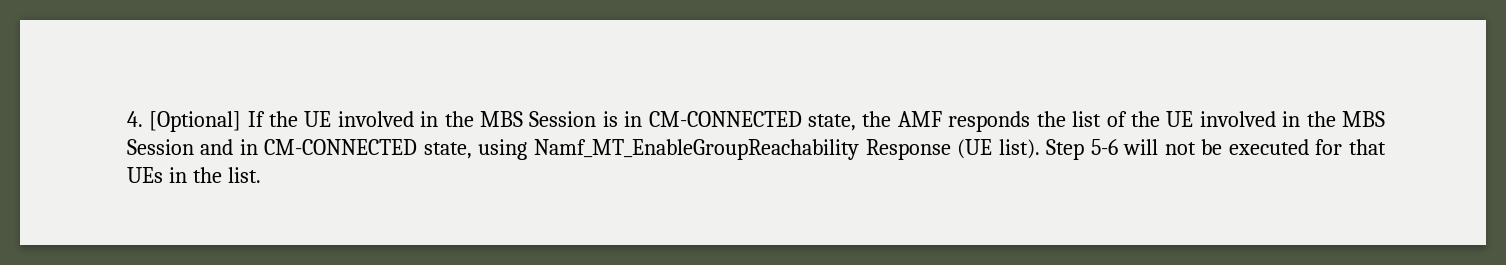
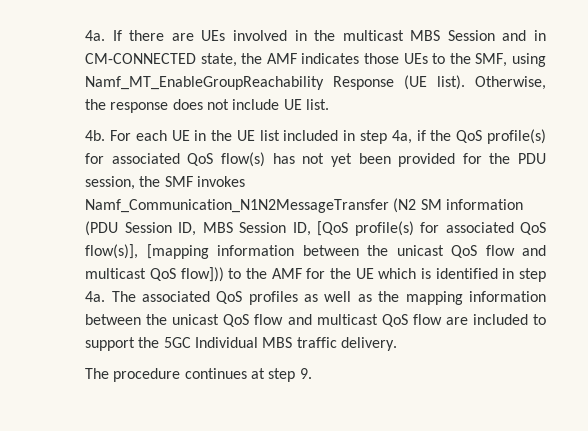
- 4. [Optional] If the UE involved in the MBS Session is in CM-CONNECTED state, the AMF responds the list of the UE involved in the MBS Session and in CM-CONNECTED state, using Namf_MT_EnableGroupReachability Response (UE list).
+ 4a. If there are UEs involved in the multicast MBS Session and in CM-CONNECTED state, the AMF indicates those UEs to the SMF, using Namf_MT_EnableGroupReachability Response (UE list).
- Step 5-6 will not be executed for that UEs in the list.
+ Otherwise, the response does not include UE list.
+ 4b. For each UE in the UE list included in step 4a, if the QoS profile(s) for associated QoS flow(s) has not yet been provided for the PDU session, the SMF invokes Namf_Communication_N1N2MessageTransfer (N2 SM information (PDU Session ID, MBS Session ID, [QoS profile(s) for associated QoS flow(s)], [mapping information between the unicast QoS flow and multicast QoS flow])) to the AMF for the UE which is identified in step 4a. The associated QoS profiles as well as the mapping information between the unicast QoS flow and multicast QoS flow are included to support the 5GC Individual MBS traffic delivery.
+ The procedure continues at step 9.

